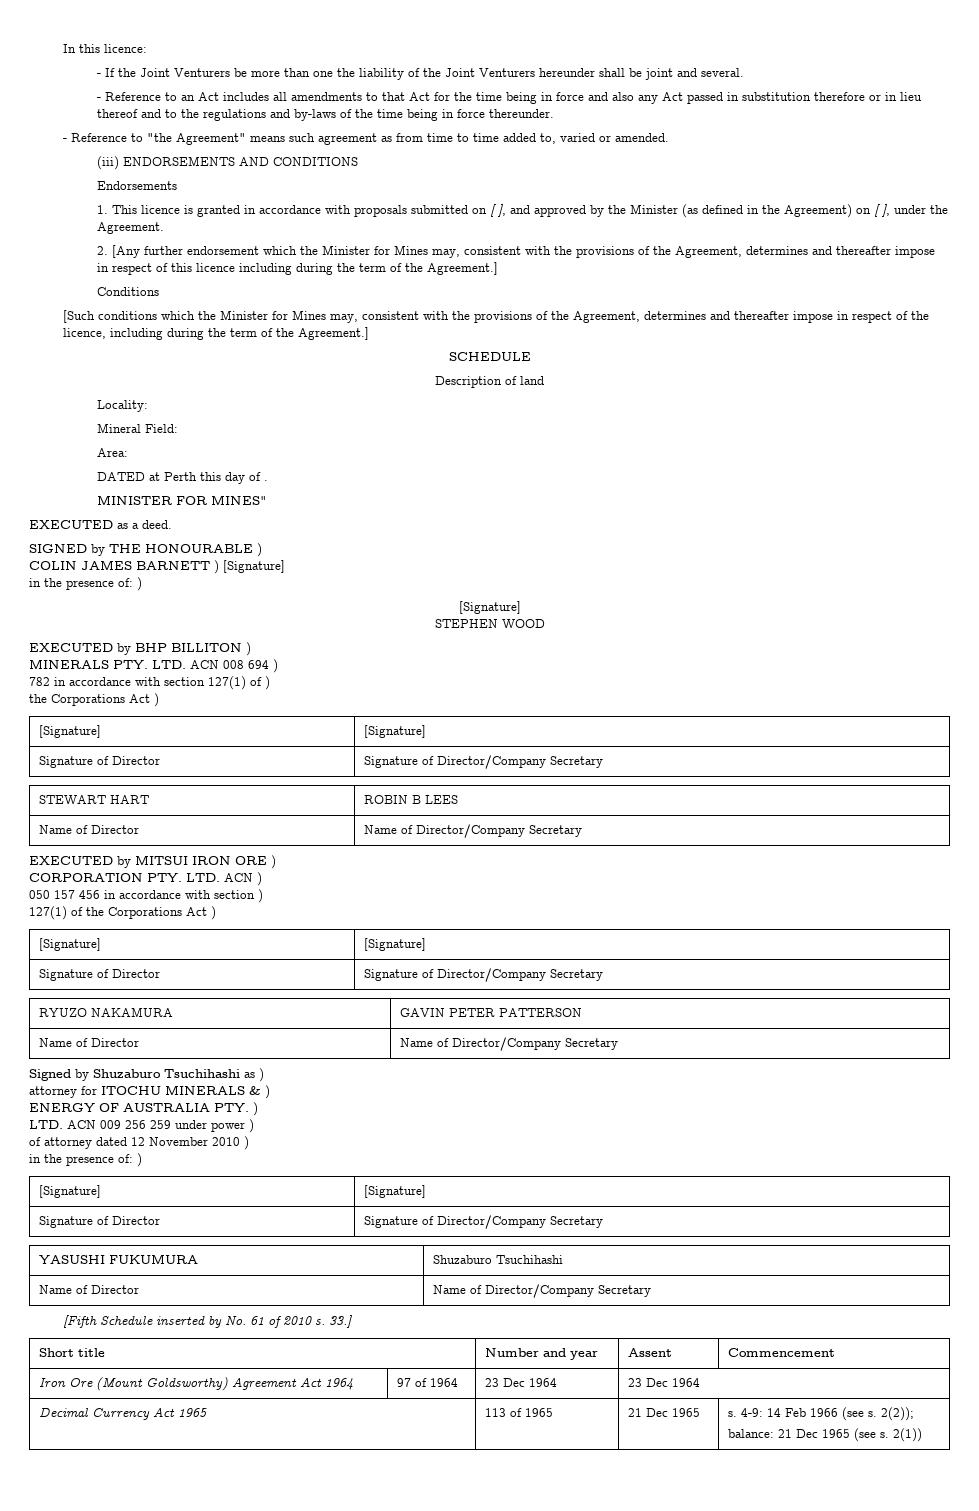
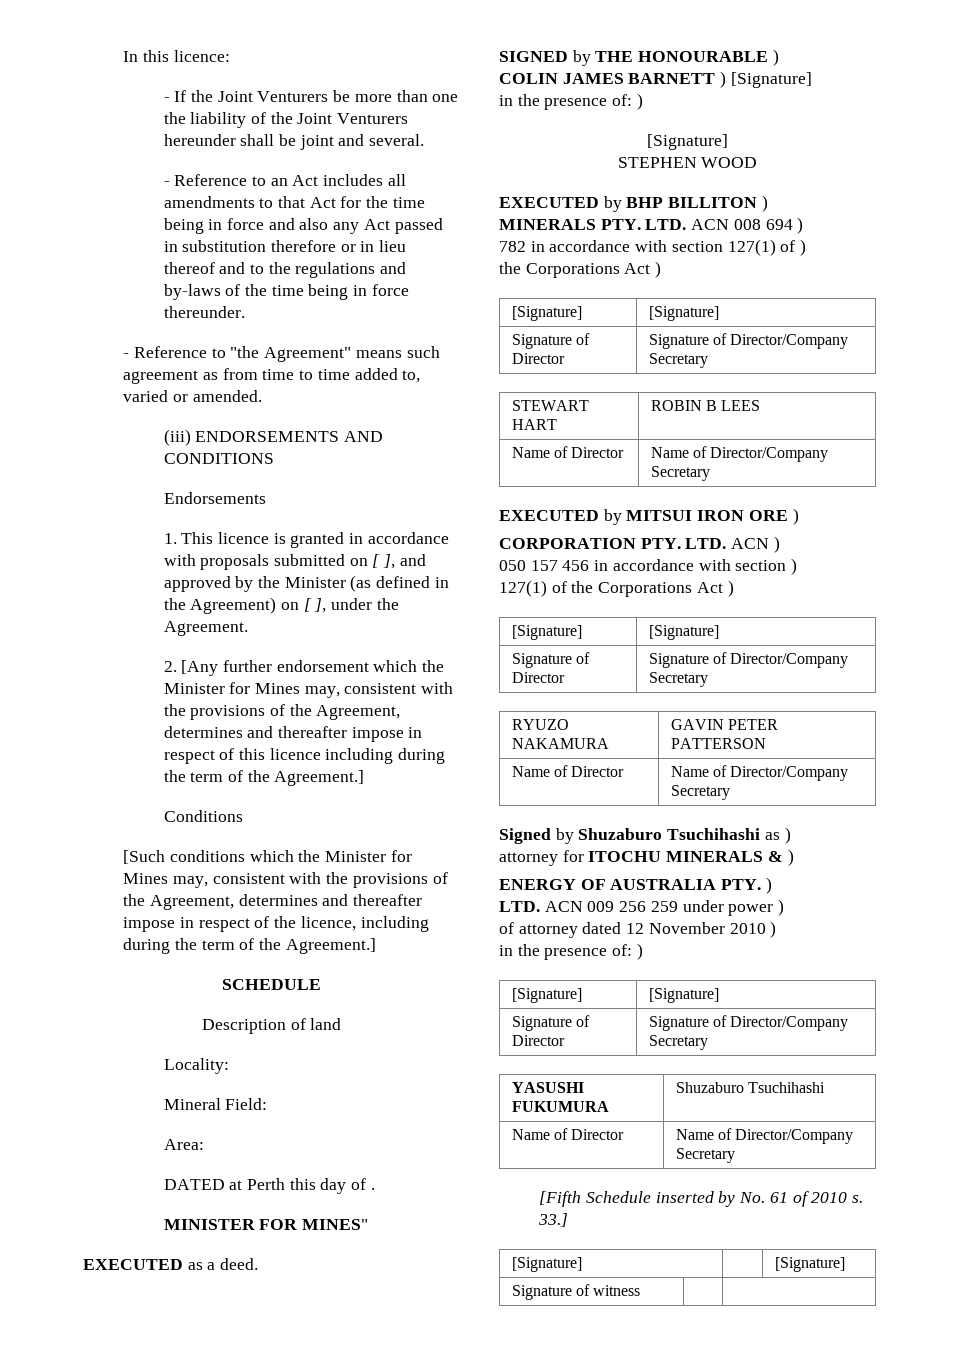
- Short title | Number and year | Assent | Commencement
- Iron Ore (Mount Goldsworthy) Agreement Act 1964 | 97 of 1964 | 23 Dec 1964 | 23 Dec 1964
- Decimal Currency Act 1965 | 113 of 1965 | 21 Dec 1965 | s. 4-9: 14 Feb 1966 (see s. 2(2));
- balance: 21 Dec 1965 (see s. 2(1))
+ [Signature] | | [Signature]
+ Signature of witness | |

